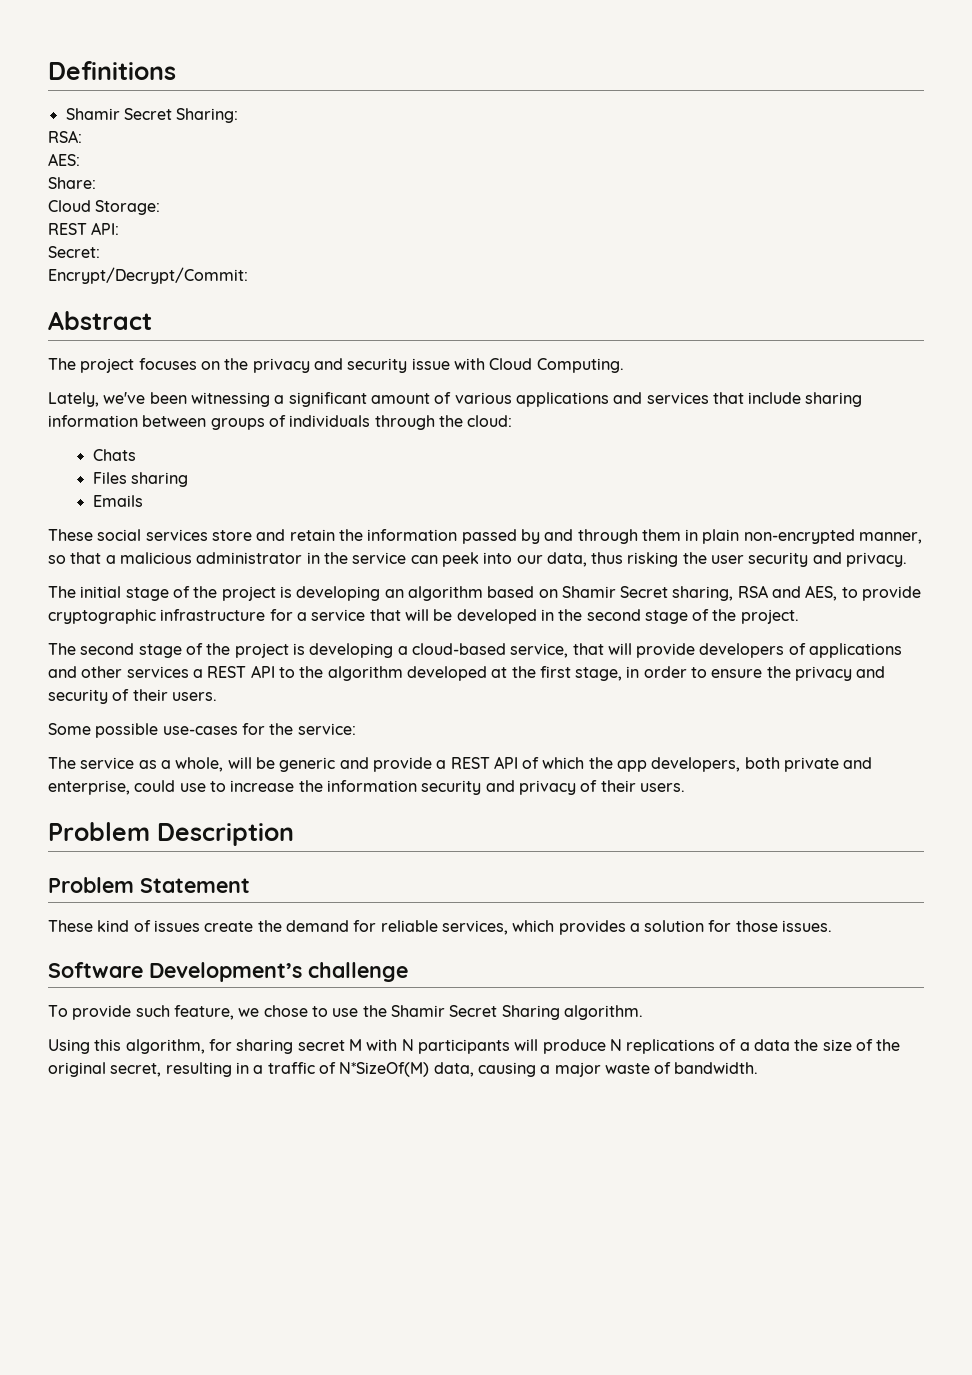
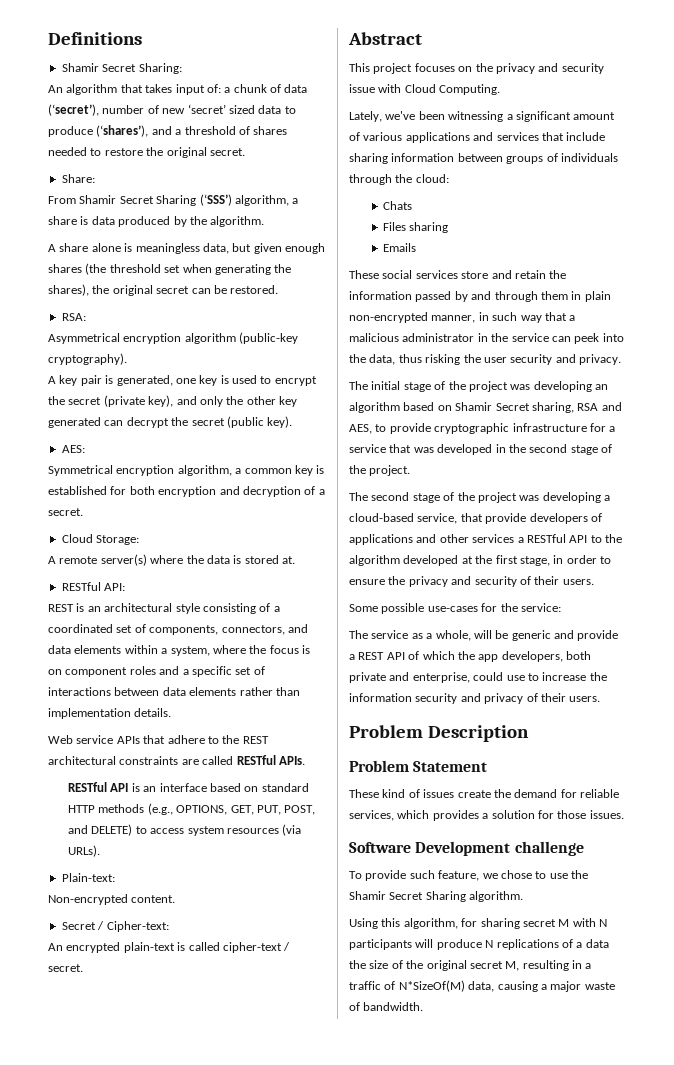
+ An algorithm that takes input of: a chunk of data (‘secret’), number of new ‘secret’ sized data to produce (‘shares’), and a threshold of shares needed to restore the original secret.
+ Share:
+ From Shamir Secret Sharing (‘SSS’) algorithm, a share is data produced by the algorithm.
+ A share alone is meaningless data, but given enough shares (the threshold set when generating the shares), the original secret can be restored.
  RSA:
+ Asymmetrical encryption algorithm (public-key cryptography).
+ A key pair is generated, one key is used to encrypt the secret (private key), and only the other key generated can decrypt the secret (public key).
  AES:
- Share:
+ Symmetrical encryption algorithm, a common key is established for both encryption and decryption of a secret.
  Cloud Storage:
- REST API:
- Secret:
- Encrypt/Decrypt/Commit:
+ A remote server(s) where the data is stored at.
+ RESTful API:
+ REST is an architectural style consisting of a coordinated set of components, connectors, and data elements within a system, where the focus is on component roles and a specific set of interactions between data elements rather than implementation details.
+ Web service APIs that adhere to the REST architectural constraints are called RESTful APIs.
+ RESTful API is an interface based on standard HTTP methods (e.g., OPTIONS, GET, PUT, POST, and DELETE) to access system resources (via URLs).
+ Plain-text:
+ Non-encrypted content.
+ Secret / Cipher-text:
+ An encrypted plain-text is called cipher-text / secret.
- The project focuses on the privacy and security issue with Cloud Computing.
+ This project focuses on the privacy and security issue with Cloud Computing.
- These social services store and retain the information passed by and through them in plain non-encrypted manner, so that a malicious administrator in the service can peek into our data, thus risking the user security and privacy.
+ These social services store and retain the information passed by and through them in plain non-encrypted manner, in such way that a malicious administrator in the service can peek into the data, thus risking the user security and privacy.
- The initial stage of the project is developing an algorithm based on Shamir Secret sharing, RSA and AES, to provide cryptographic infrastructure for a service that will be developed in the second stage of the project.
+ The initial stage of the project was developing an algorithm based on Shamir Secret sharing, RSA and AES, to provide cryptographic infrastructure for a service that was developed in the second stage of the project.
- The second stage of the project is developing a cloud-based service, that will provide developers of applications and other services a REST API to the algorithm developed at the first stage, in order to ensure the privacy and security of their users.
+ The second stage of the project was developing a cloud-based service, that provide developers of applications and other services a RESTful API to the algorithm developed at the first stage, in order to ensure the privacy and security of their users.
- Software Development’s challenge
+ Software Development challenge
- Using this algorithm, for sharing secret M with N participants will produce N replications of a data the size of the original secret, resulting in a traffic of N*SizeOf(M) data, causing a major waste of bandwidth.
+ Using this algorithm, for sharing secret M with N participants will produce N replications of a data the size of the original secret M, resulting in a traffic of N*SizeOf(M) data, causing a major waste of bandwidth.

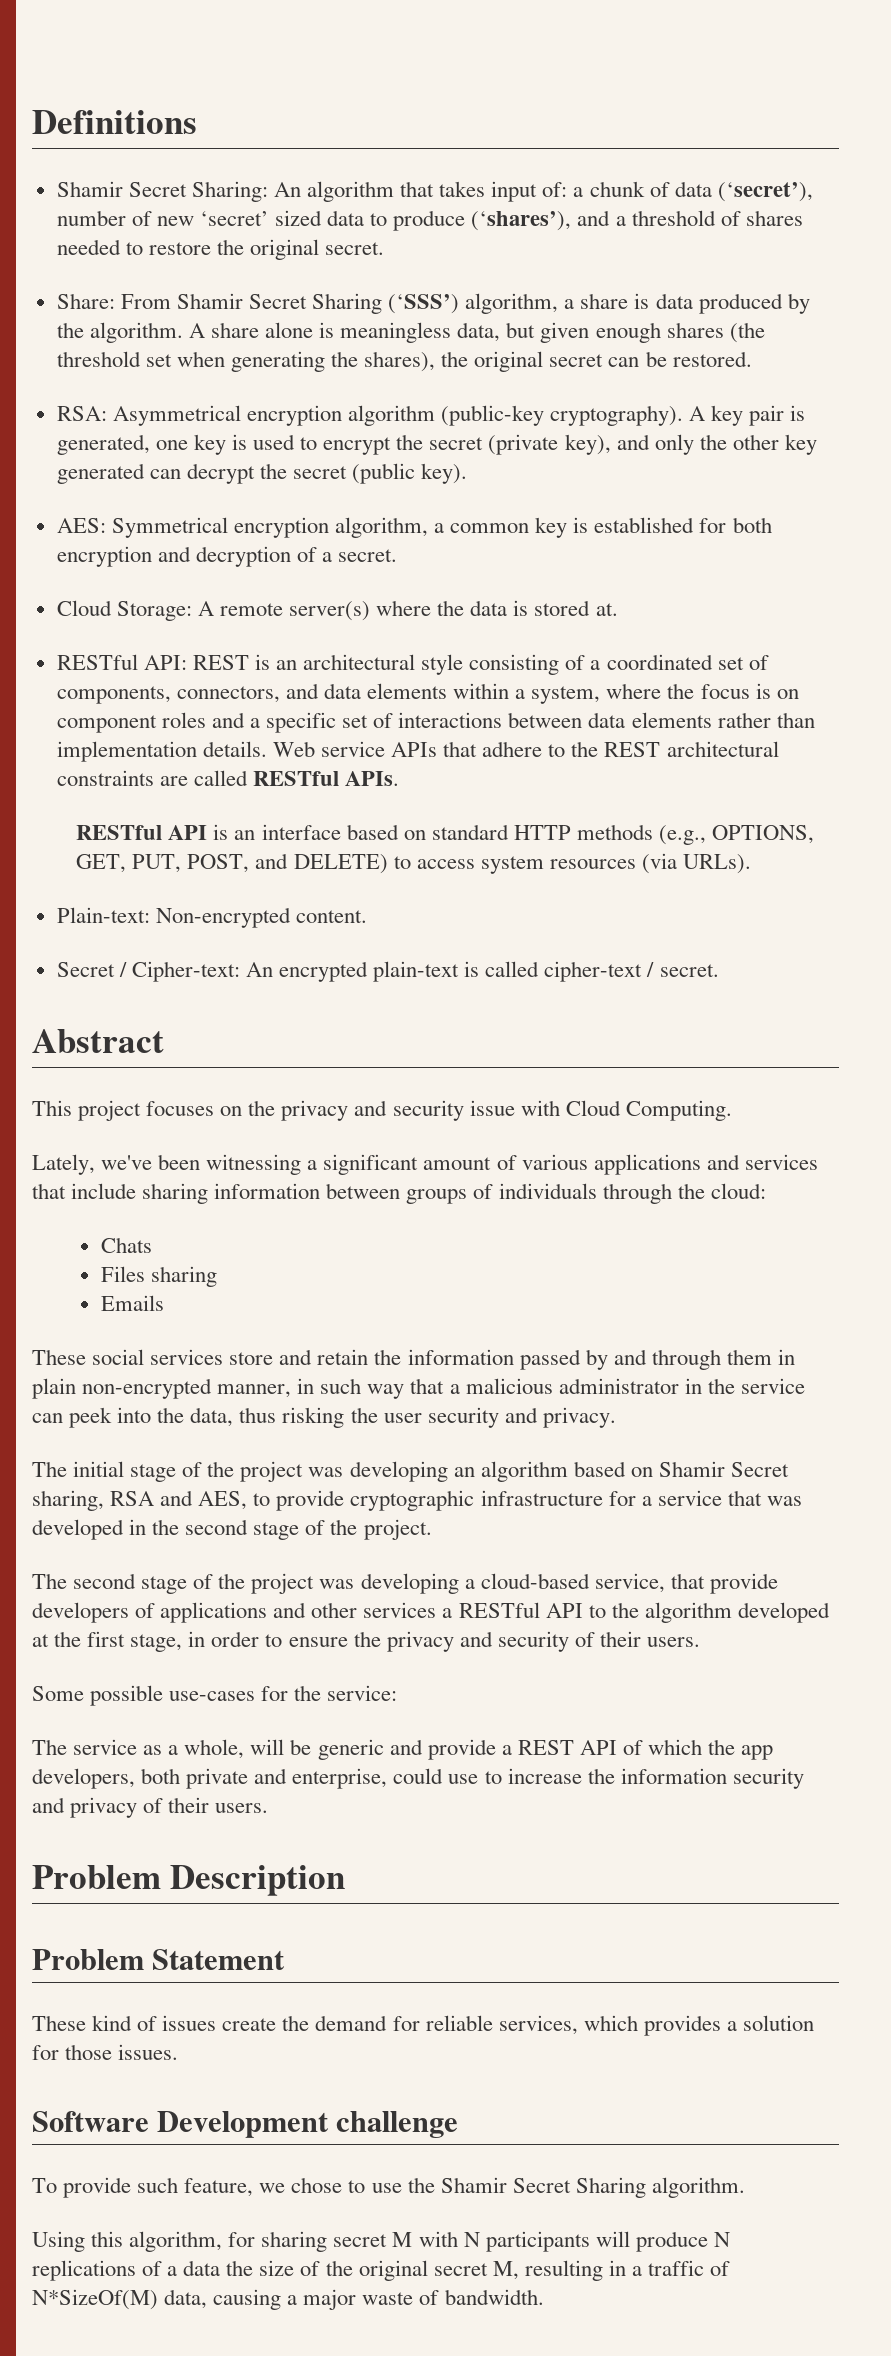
- Shamir Secret Sharing:
- An algorithm that takes input of: a chunk of data (‘secret’), number of new ‘secret’ sized data to produce (‘shares’), and a threshold of shares needed to restore the original secret.
+ Shamir Secret Sharing: An algorithm that takes input of: a chunk of data (‘secret’), number of new ‘secret’ sized data to produce (‘shares’), and a threshold of shares needed to restore the original secret.
- Share:
- From Shamir Secret Sharing (‘SSS’) algorithm, a share is data produced by the algorithm.
- A share alone is meaningless data, but given enough shares (the threshold set when generating the shares), the original secret can be restored.
+ Share: From Shamir Secret Sharing (‘SSS’) algorithm, a share is data produced by the algorithm. A share alone is meaningless data, but given enough shares (the threshold set when generating the shares), the original secret can be restored.
- RSA:
- Asymmetrical encryption algorithm (public-key cryptography).
- A key pair is generated, one key is used to encrypt the secret (private key), and only the other key generated can decrypt the secret (public key).
+ RSA: Asymmetrical encryption algorithm (public-key cryptography). A key pair is generated, one key is used to encrypt the secret (private key), and only the other key generated can decrypt the secret (public key).
- AES:
- Symmetrical encryption algorithm, a common key is established for both encryption and decryption of a secret.
+ AES: Symmetrical encryption algorithm, a common key is established for both encryption and decryption of a secret.
- Cloud Storage:
- A remote server(s) where the data is stored at.
+ Cloud Storage: A remote server(s) where the data is stored at.
- RESTful API:
- REST is an architectural style consisting of a coordinated set of components, connectors, and data elements within a system, where the focus is on component roles and a specific set of interactions between data elements rather than implementation details.
- Web service APIs that adhere to the REST architectural constraints are called RESTful APIs.
+ RESTful API: REST is an architectural style consisting of a coordinated set of components, connectors, and data elements within a system, where the focus is on component roles and a specific set of interactions between data elements rather than implementation details. Web service APIs that adhere to the REST architectural constraints are called RESTful APIs.
- Plain-text:
- Non-encrypted content.
+ Plain-text: Non-encrypted content.
- Secret / Cipher-text:
- An encrypted plain-text is called cipher-text / secret.
+ Secret / Cipher-text: An encrypted plain-text is called cipher-text / secret.

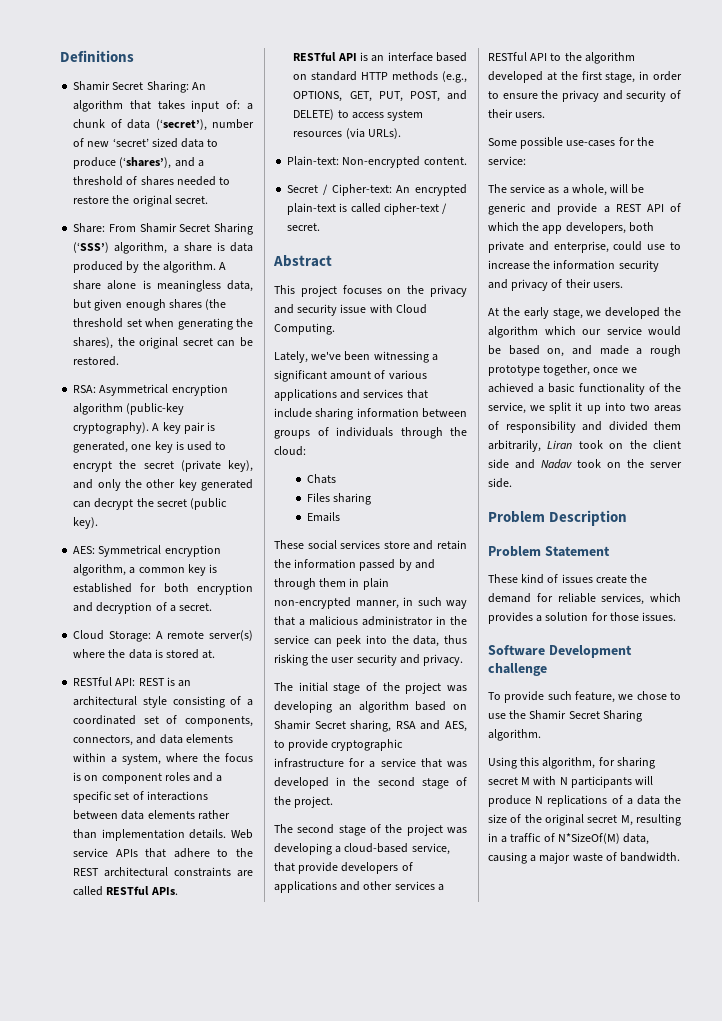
+ At the early stage, we developed the algorithm which our service would be based on, and made a rough prototype together, once we achieved a basic functionality of the service, we split it up into two areas of responsibility and divided them arbitrarily, Liran took on the client side and Nadav took on the server side.

